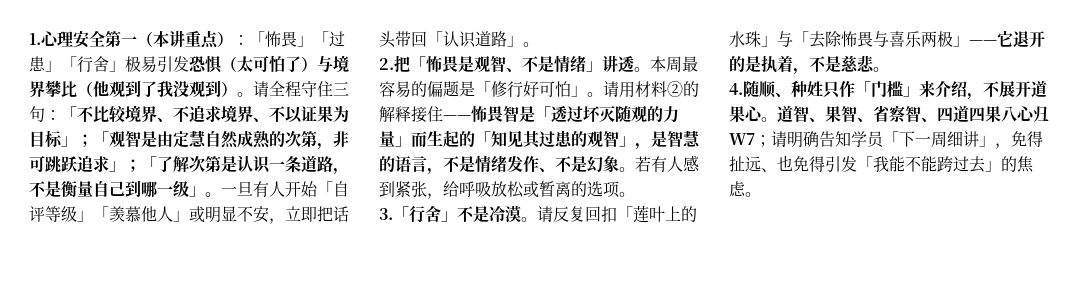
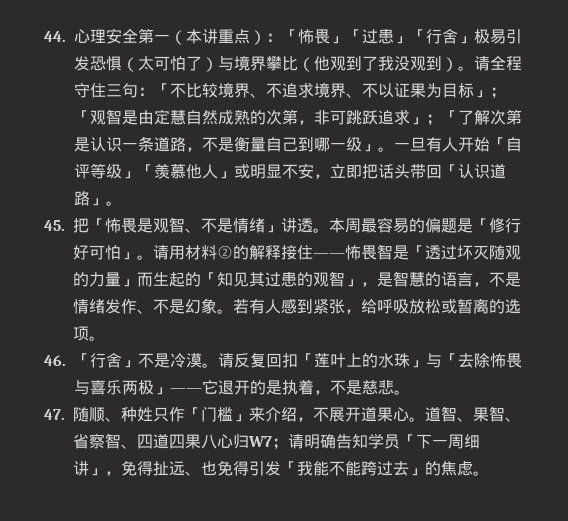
- 1.心理安全第一（本讲重点）：「怖畏」「过患」「行舍」极易引发恐惧（太可怕了）与境界攀比（他观到了我没观到）。
+ 44.心理安全第一（本讲重点）：「怖畏」「过患」「行舍」极易引发恐惧（太可怕了）与境界攀比（他观到了我没观到）。
- 2.把「怖畏是观智、不是情绪」讲透。
+ 45.把「怖畏是观智、不是情绪」讲透。
- 3.「行舍」不是冷漠。
+ 46.「行舍」不是冷漠。
- 4.随顺、种姓只作「门槛」来介绍，不展开道果心。
+ 47.随顺、种姓只作「门槛」来介绍，不展开道果心。

